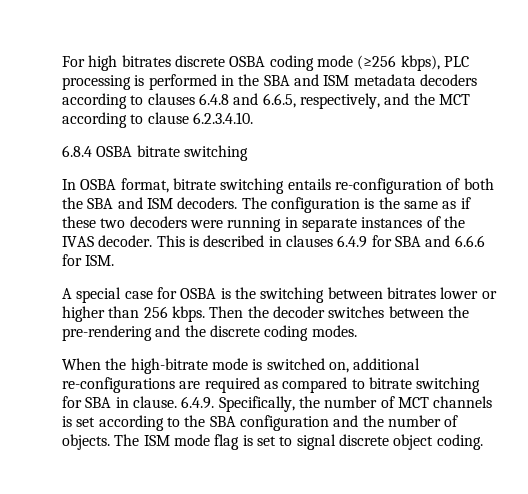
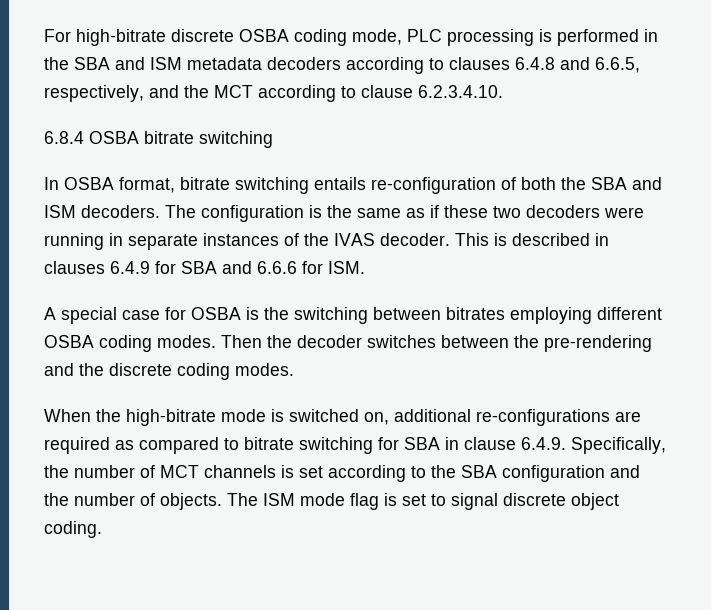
- For high bitrates discrete OSBA coding mode (≥256 kbps), PLC processing is performed in the SBA and ISM metadata decoders according to clauses 6.4.8 and 6.6.5, respectively, and the MCT according to clause 6.2.3.4.10.
+ For high-bitrate discrete OSBA coding mode, PLC processing is performed in the SBA and ISM metadata decoders according to clauses 6.4.8 and 6.6.5, respectively, and the MCT according to clause 6.2.3.4.10.
- A special case for OSBA is the switching between bitrates lower or higher than 256 kbps.
+ A special case for OSBA is the switching between bitrates employing different OSBA coding modes.
- When the high-bitrate mode is switched on, additional re-configurations are required as compared to bitrate switching for SBA in clause. 6.4.9. Specifically, the number of MCT channels is set according to the SBA configuration and the number of objects.
+ When the high-bitrate mode is switched on, additional re-configurations are required as compared to bitrate switching for SBA in clause 6.4.9. Specifically, the number of MCT channels is set according to the SBA configuration and the number of objects.

